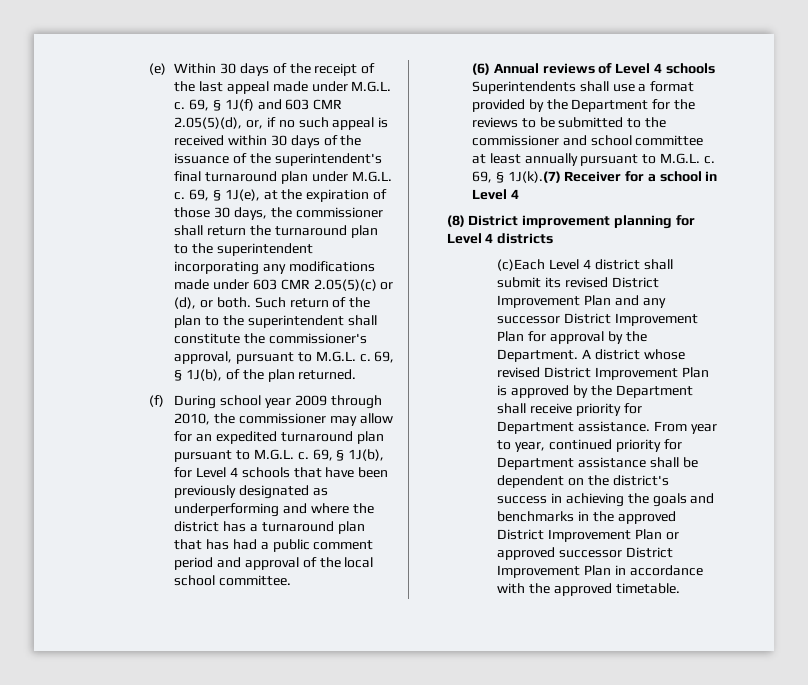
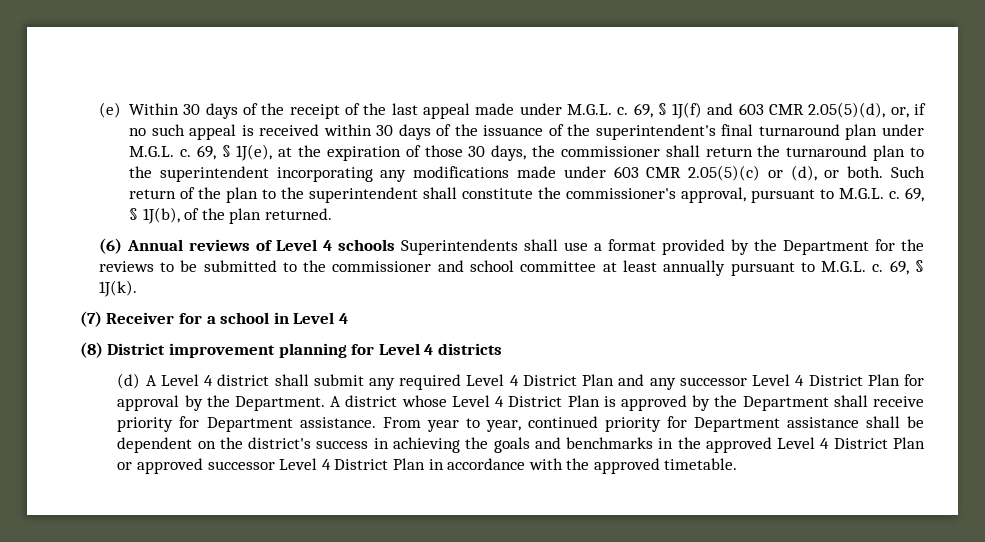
- (f) During school year 2009 through 2010, the commissioner may allow for an expedited turnaround plan pursuant to M.G.L. c. 69, § 1J(b), for Level 4 schools that have been previously designated as underperforming and where the district has a turnaround plan that has had a public comment period and approval of the local school committee.
- 69, § 1J(k).(7) Receiver for a school in Level 4
+ 69, § 1J(k).
+ (7) Receiver for a school in Level 4
- (c)Each Level 4 district shall submit its revised District Improvement Plan and any successor District Improvement Plan for approval by the Department.
+ (d) A Level 4 district shall submit any required Level 4 District Plan and any successor Level 4 District Plan for approval by the Department.
- A district whose revised District Improvement Plan is approved by the Department shall receive priority for Department assistance.
+ A district whose Level 4 District Plan is approved by the Department shall receive priority for Department assistance.
- From year to year, continued priority for Department assistance shall be dependent on the district's success in achieving the goals and benchmarks in the approved District Improvement Plan or approved successor District Improvement Plan in accordance with the approved timetable.
+ From year to year, continued priority for Department assistance shall be dependent on the district's success in achieving the goals and benchmarks in the approved Level 4 District Plan or approved successor Level 4 District Plan in accordance with the approved timetable.

